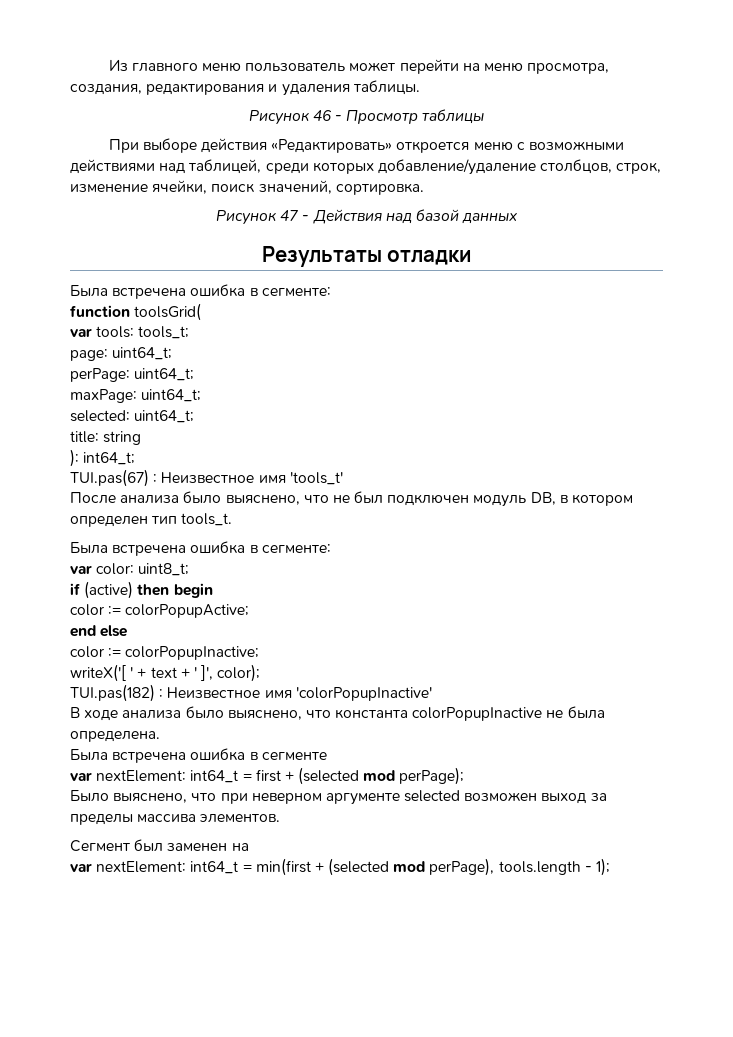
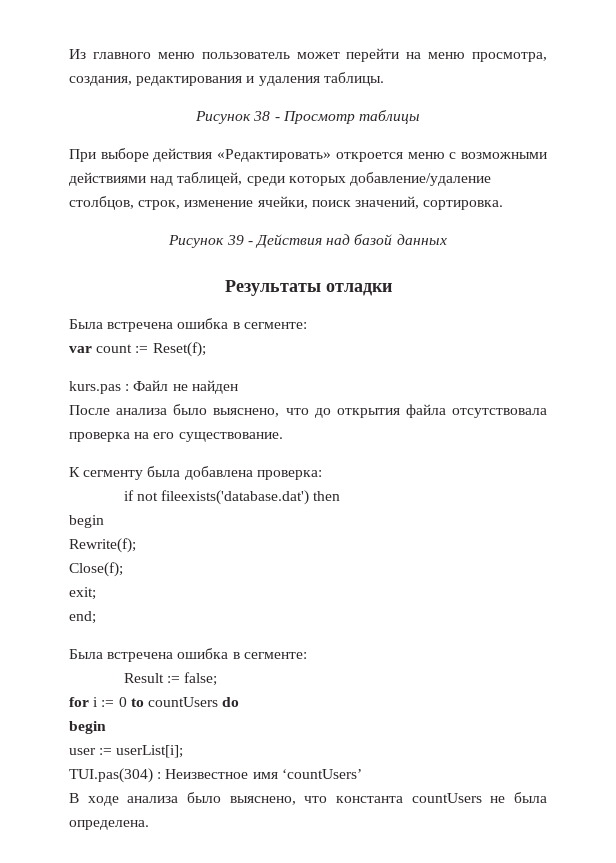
- Рисунок 46 - Просмотр таблицы
+ Рисунок 38 - Просмотр таблицы
- Рисунок 47 - Действия над базой данных
+ Рисунок 39 - Действия над базой данных
- function toolsGrid(
- var tools: tools_t;
- page: uint64_t;
- perPage: uint64_t;
- maxPage: uint64_t;
- selected: uint64_t;
- title: string
- ): int64_t;
- TUI.pas(67) : Неизвестное имя 'tools_t'
+ var count := Reset(f);
+ kurs.pas : Файл не найден
- После анализа было выяснено, что не был подключен модуль DB, в котором определен тип tools_t.
+ После анализа было выяснено, что до открытия файла отсутствовала проверка на его существование.
+ К сегменту была добавлена проверка:
+ if not fileexists('database.dat') then
+ begin
+ Rewrite(f);
+ Close(f);
+ exit;
+ end;
  Была встречена ошибка в сегменте:
- var color: uint8_t;
- if (active) then begin
- color := colorPopupActive;
- end else
- color := colorPopupInactive;
- writeX('[ ' + text + ' ]', color);
- TUI.pas(182) : Неизвестное имя 'colorPopupInactive'
+ Result := false;
+ for i := 0 to countUsers do
+ begin
+ user := userList[i];
+ TUI.pas(304) : Неизвестное имя ‘countUsers’
- В ходе анализа было выяснено, что константа colorPopupInactive не была определена.
+ В ходе анализа было выяснено, что константа countUsers не была определена.
- Была встречена ошибка в сегменте
- var nextElement: int64_t = first + (selected mod perPage);
- Было выяснено, что при неверном аргументе selected возможен выход за пределы массива элементов.
- Сегмент был заменен на
- var nextElement: int64_t = min(first + (selected mod perPage), tools.length - 1);

